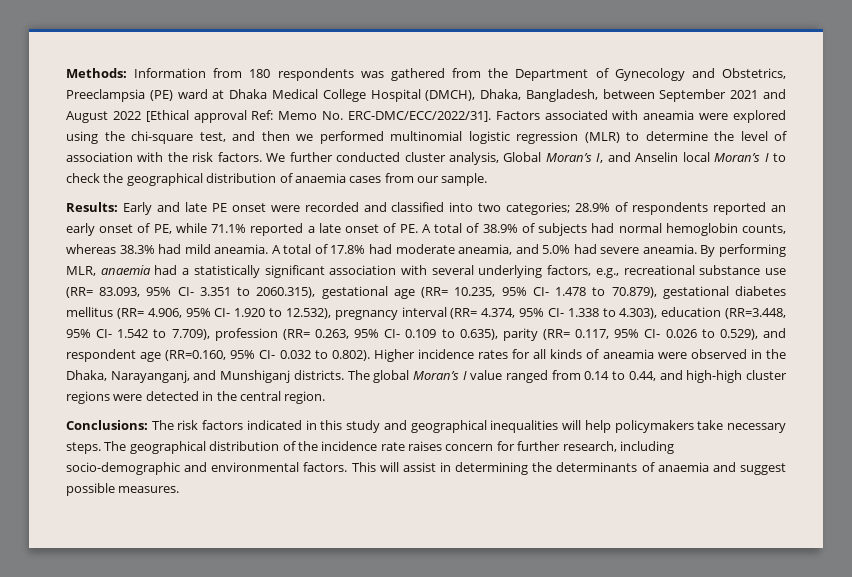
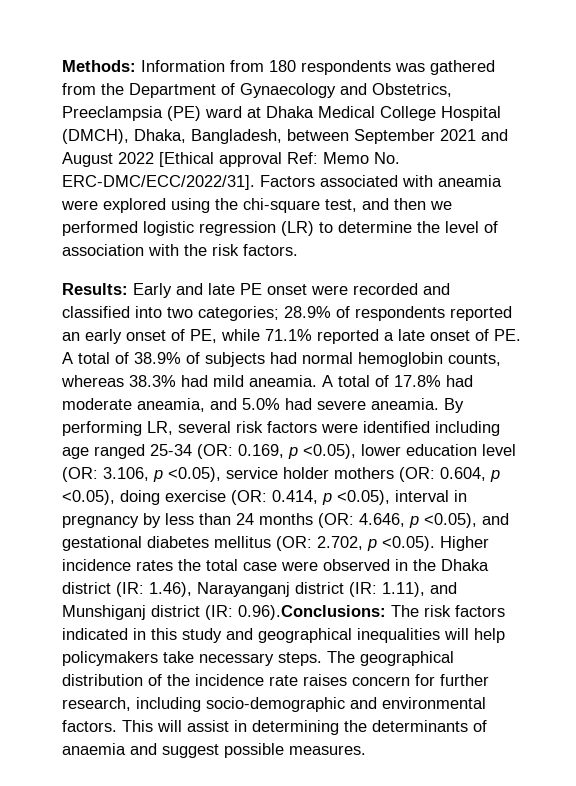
- Methods: Information from 180 respondents was gathered from the Department of Gynecology and Obstetrics, Preeclampsia (PE) ward at Dhaka Medical College Hospital (DMCH), Dhaka, Bangladesh, between September 2021 and August 2022 [Ethical approval Ref: Memo No. ERC-DMC/ECC/2022/31].
+ Methods: Information from 180 respondents was gathered from the Department of Gynaecology and Obstetrics, Preeclampsia (PE) ward at Dhaka Medical College Hospital (DMCH), Dhaka, Bangladesh, between September 2021 and August 2022 [Ethical approval Ref: Memo No. ERC-DMC/ECC/2022/31].
- Factors associated with aneamia were explored using the chi-square test, and then we performed multinomial logistic regression (MLR) to determine the level of association with the risk factors. We further conducted cluster analysis, Global Moran’s I, and Anselin local Moran’s I to check the geographical distribution of anaemia cases from our sample.
+ Factors associated with aneamia were explored using the chi-square test, and then we performed logistic regression (LR) to determine the level of association with the risk factors.
- By performing MLR, anaemia had a statistically significant association with several underlying factors, e.g., recreational substance use (RR= 83.093, 95% CI- 3.351 to 2060.315), gestational age (RR= 10.235, 95% CI- 1.478 to 70.879), gestational diabetes mellitus (RR= 4.906, 95% CI- 1.920 to 12.532), pregnancy interval (RR= 4.374, 95% CI- 1.338 to 4.303), education (RR=3.448, 95% CI- 1.542 to 7.709), profession (RR= 0.263, 95% CI- 0.109 to 0.635), parity (RR= 0.117, 95% CI- 0.026 to 0.529), and respondent age (RR=0.160, 95% CI- 0.032 to 0.802). Higher incidence rates for all kinds of aneamia were observed in the Dhaka, Narayanganj, and Munshiganj districts. The global Moran’s I value ranged from 0.14 to 0.44, and high-high cluster regions were detected in the central region.
- Conclusions: The risk factors indicated in this study and geographical inequalities will help policymakers take necessary steps.
+ By performing LR, several risk factors were identified including age ranged 25-34 (OR: 0.169, p <0.05), lower education level (OR: 3.106, p <0.05), service holder mothers (OR: 0.604, p <0.05), doing exercise (OR: 0.414, p <0.05), interval in pregnancy by less than 24 months (OR: 4.646, p <0.05), and gestational diabetes mellitus (OR: 2.702, p <0.05). Higher incidence rates the total case were observed in the Dhaka district (IR: 1.46), Narayanganj district (IR: 1.11), and Munshiganj district (IR: 0.96).Conclusions: The risk factors indicated in this study and geographical inequalities will help policymakers take necessary steps.

